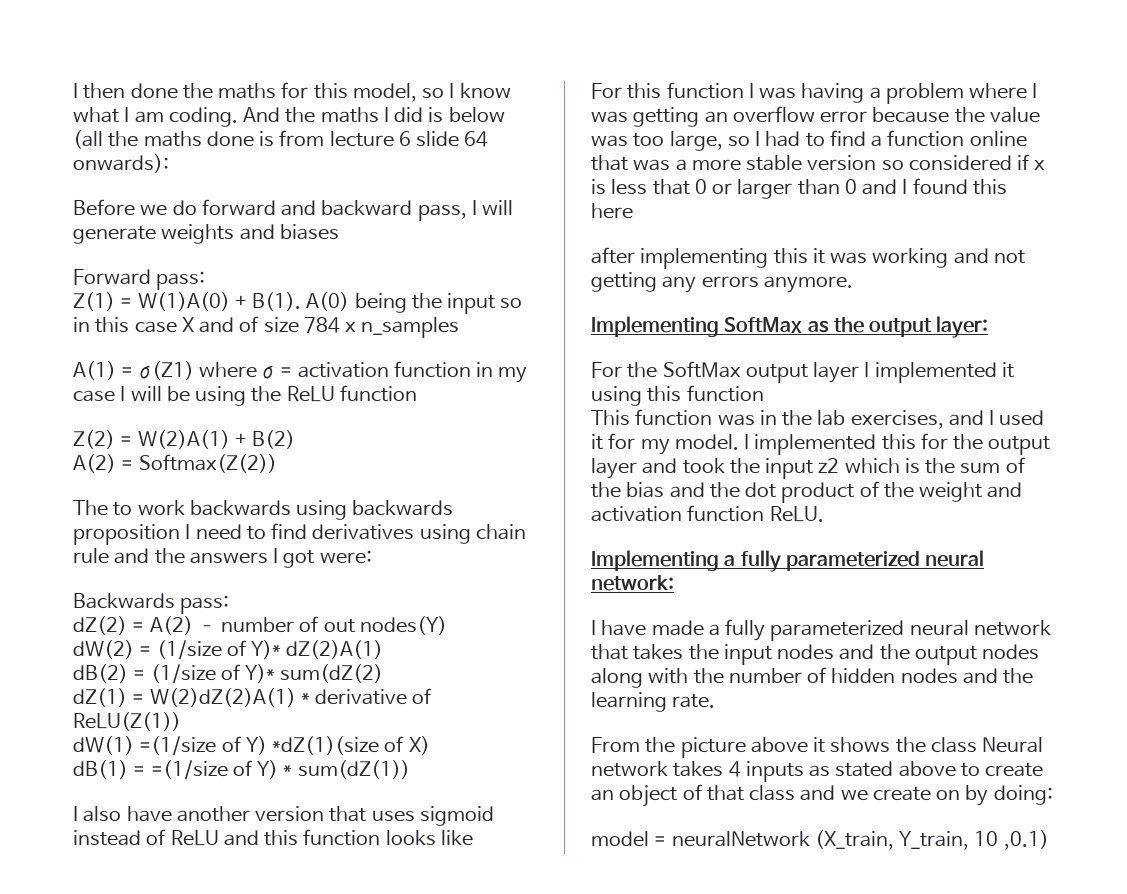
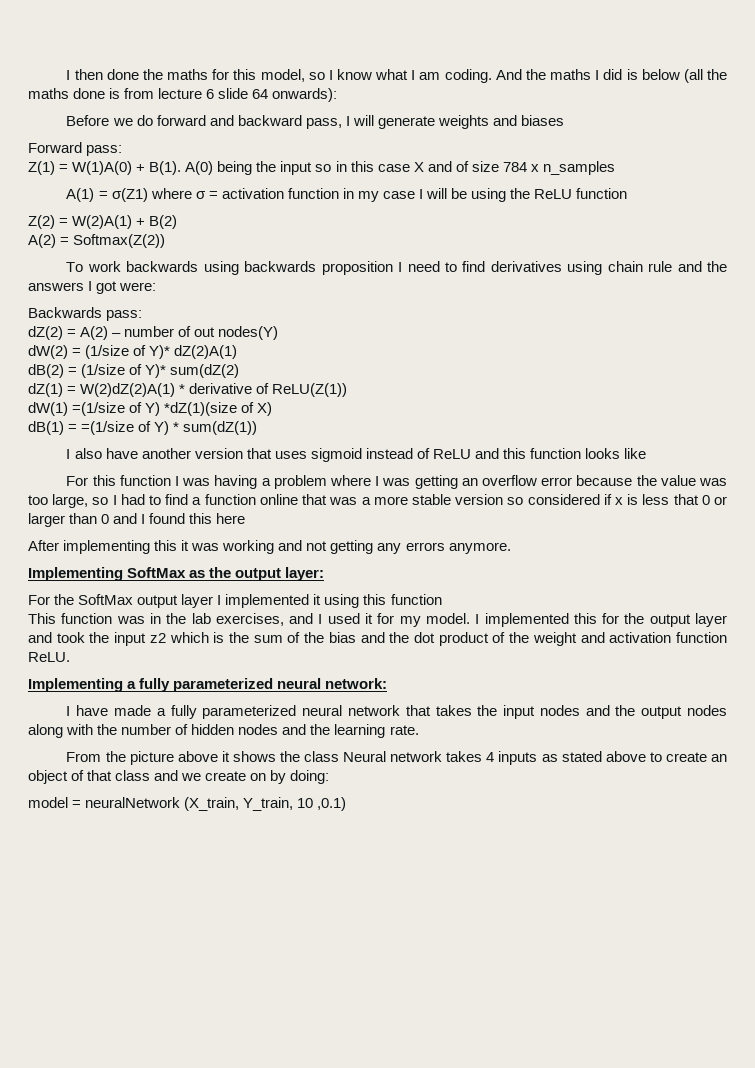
- The to work backwards using backwards proposition I need to find derivatives using chain rule and the answers I got were:
+ To work backwards using backwards proposition I need to find derivatives using chain rule and the answers I got were:
- after implementing this it was working and not getting any errors anymore.
+ After implementing this it was working and not getting any errors anymore.

